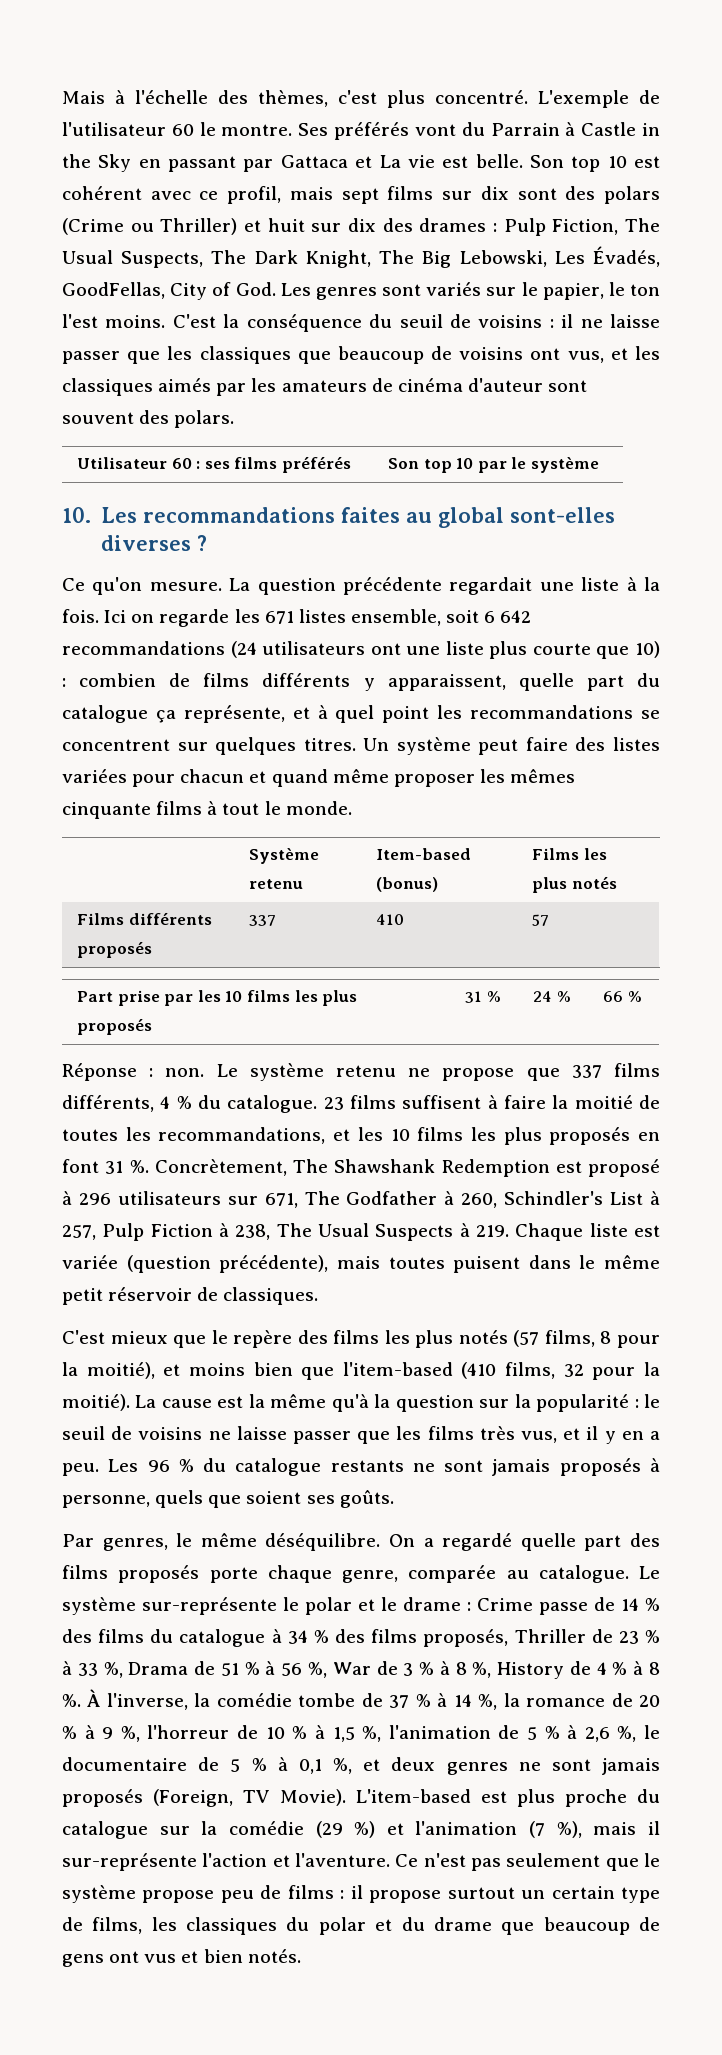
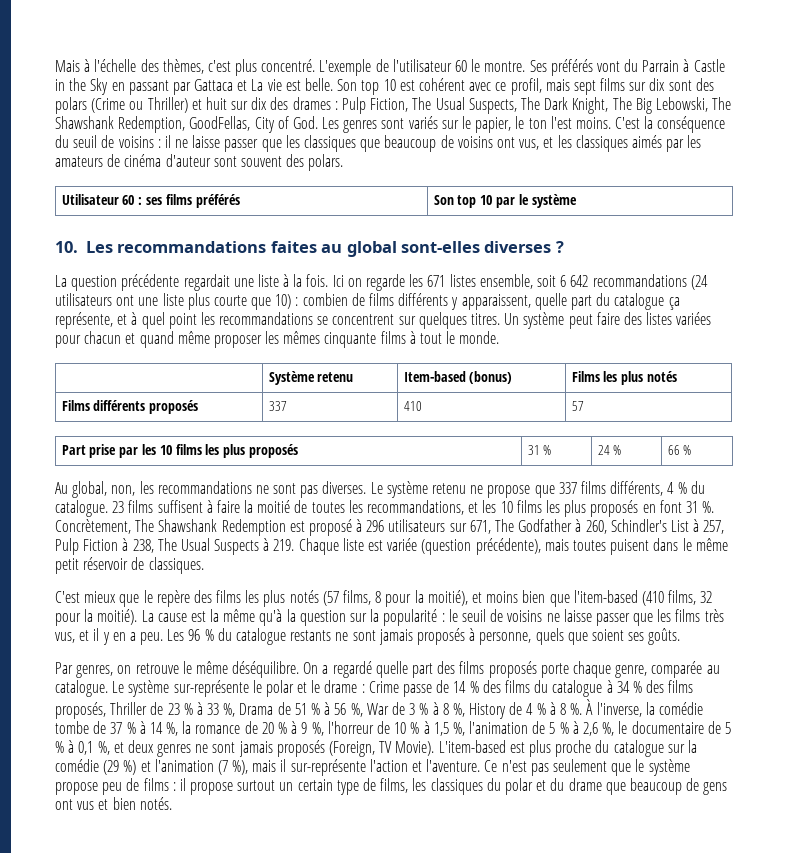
- Son top 10 est cohérent avec ce profil, mais sept films sur dix sont des polars (Crime ou Thriller) et huit sur dix des drames : Pulp Fiction, The Usual Suspects, The Dark Knight, The Big Lebowski, Les Évadés, GoodFellas, City of God. Les genres sont variés sur le papier, le ton l'est moins.
+ Son top 10 est cohérent avec ce profil, mais sept films sur dix sont des polars (Crime ou Thriller) et huit sur dix des drames : Pulp Fiction, The Usual Suspects, The Dark Knight, The Big Lebowski, The Shawshank Redemption, GoodFellas, City of God. Les genres sont variés sur le papier, le ton l'est moins.
- Ce qu'on mesure.
- Réponse : non.
+ Au global, non, les recommandations ne sont pas diverses.
- Par genres, le même déséquilibre.
+ Par genres, on retrouve le même déséquilibre.

